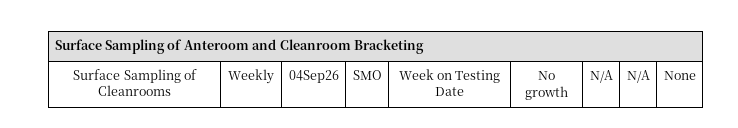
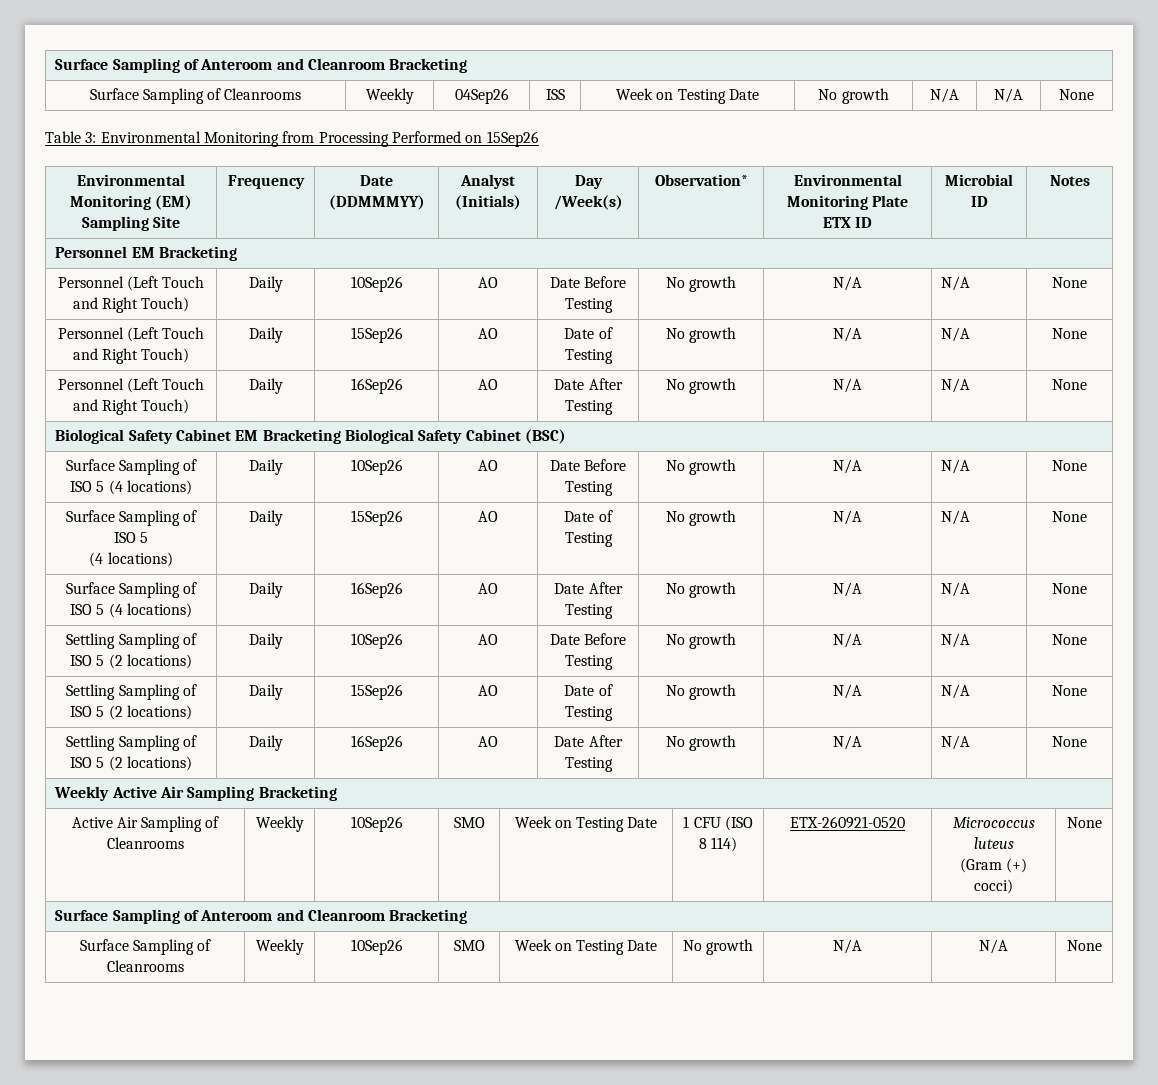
- Surface Sampling of Cleanrooms | Weekly | 04Sep26 | SMO | Week on Testing Date | No growth | N/A | N/A | None
+ Surface Sampling of Cleanrooms | Weekly | 04Sep26 | ISS | Week on Testing Date | No growth | N/A | N/A | None
+ Table 3: Environmental Monitoring from Processing Performed on 15Sep26
+ Environmental Monitoring (EM) Sampling Site | Frequency | Date (DDMMMYY) | Analyst (Initials) | Day /Week(s) | Observation* | Environmental Monitoring Plate ETX ID | Microbial ID | Notes
+ Personnel EM Bracketing
+ Personnel (Left Touch and Right Touch) | Daily | 10Sep26 | AO | Date Before Testing | No growth | N/A | N/A | None
+ Personnel (Left Touch and Right Touch) | Daily | 15Sep26 | AO | Date of Testing | No growth | N/A | N/A | None
+ Personnel (Left Touch and Right Touch) | Daily | 16Sep26 | AO | Date After Testing | No growth | N/A | N/A | None
+ Biological Safety Cabinet EM Bracketing Biological Safety Cabinet (BSC)
+ Surface Sampling of ISO 5 (4 locations) | Daily | 10Sep26 | AO | Date Before Testing | No growth | N/A | N/A | None
+ Surface Sampling of ISO 5
+ (4 locations) | Daily | 15Sep26 | AO | Date of Testing | No growth | N/A | N/A | None
+ Surface Sampling of ISO 5 (4 locations) | Daily | 16Sep26 | AO | Date After Testing | No growth | N/A | N/A | None
+ Settling Sampling of ISO 5 (2 locations) | Daily | 10Sep26 | AO | Date Before Testing | No growth | N/A | N/A | None
+ Settling Sampling of ISO 5 (2 locations) | Daily | 15Sep26 | AO | Date of Testing | No growth | N/A | N/A | None
+ Settling Sampling of ISO 5 (2 locations) | Daily | 16Sep26 | AO | Date After Testing | No growth | N/A | N/A | None
+ Weekly Active Air Sampling Bracketing
+ Active Air Sampling of Cleanrooms | Weekly | 10Sep26 | SMO | Week on Testing Date | 1 CFU (ISO 8 114) | ETX-260921-0520 | Micrococcus luteus
+ (Gram (+) cocci) | None
+ Surface Sampling of Anteroom and Cleanroom Bracketing
+ Surface Sampling of Cleanrooms | Weekly | 10Sep26 | SMO | Week on Testing Date | No growth | N/A | N/A | None

